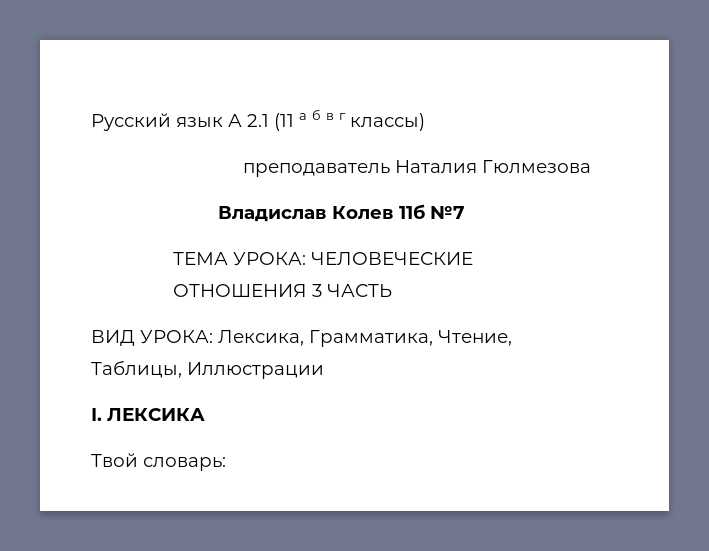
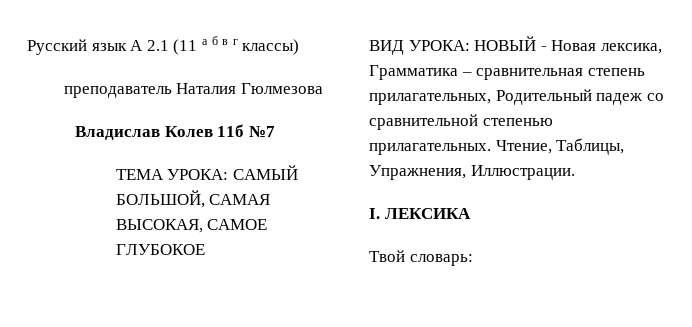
- ТЕМА УРОКА: ЧЕЛОВЕЧЕСКИЕ ОТНОШЕНИЯ 3 ЧАСТЬ
- ВИД УРОКА: Лексика, Грамматика, Чтение, Таблицы, Иллюстрации
+ ТЕМА УРОКА: САМЫЙ БОЛЬШОЙ, САМАЯ ВЫСОКАЯ, САМОЕ ГЛУБОКОЕ
+ ВИД УРОКА: НОВЫЙ - Новая лексика, Грамматика – сравнительная степень прилагательных, Родительный падеж со сравнительной степенью прилагательных. Чтение, Таблицы, Упражнения, Иллюстрации.

